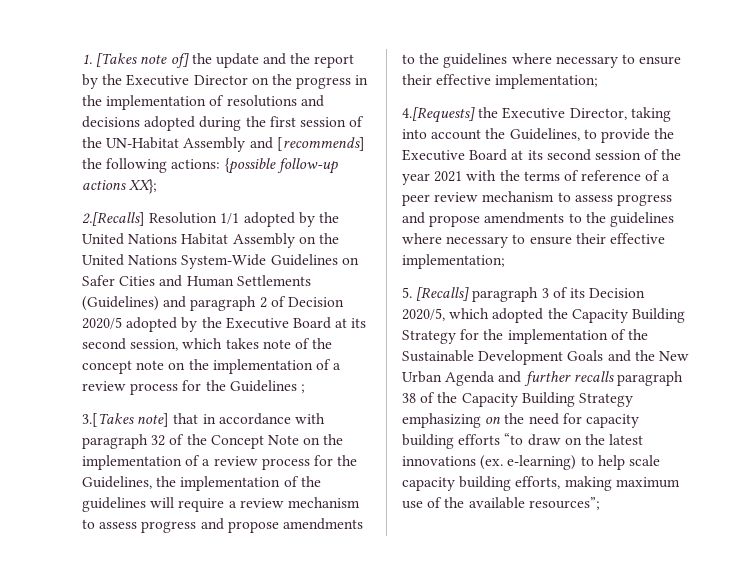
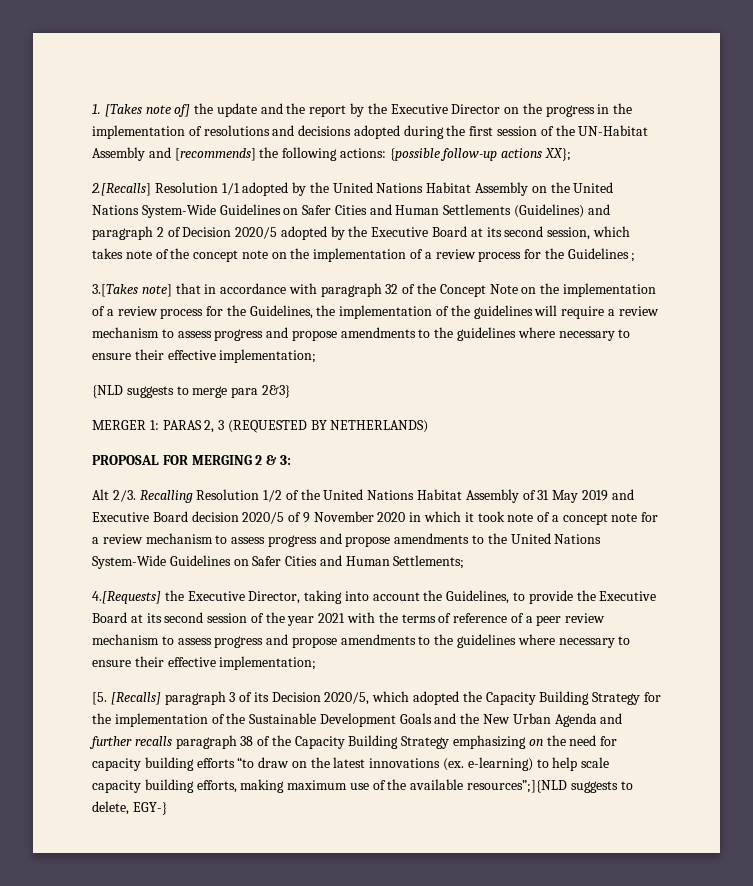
+ {NLD suggests to merge para 2&3}
+ MERGER 1: PARAS 2, 3 (REQUESTED BY NETHERLANDS)
+ PROPOSAL FOR MERGING 2 & 3:
+ Alt 2/3. Recalling Resolution 1/2 of the United Nations Habitat Assembly of 31 May 2019 and Executive Board decision 2020/5 of 9 November 2020 in which it took note of a concept note for a review mechanism to assess progress and propose amendments to the United Nations System-Wide Guidelines on Safer Cities and Human Settlements;
- 5. [Recalls] paragraph 3 of its Decision 2020/5, which adopted the Capacity Building Strategy for the implementation of the Sustainable Development Goals and the New Urban Agenda and further recalls paragraph 38 of the Capacity Building Strategy emphasizing on the need for capacity building efforts “to draw on the latest innovations (ex. e-learning) to help scale capacity building efforts, making maximum use of the available resources”;
+ [5. [Recalls] paragraph 3 of its Decision 2020/5, which adopted the Capacity Building Strategy for the implementation of the Sustainable Development Goals and the New Urban Agenda and further recalls paragraph 38 of the Capacity Building Strategy emphasizing on the need for capacity building efforts “to draw on the latest innovations (ex. e-learning) to help scale capacity building efforts, making maximum use of the available resources”;]{NLD suggests to delete, EGY-}

